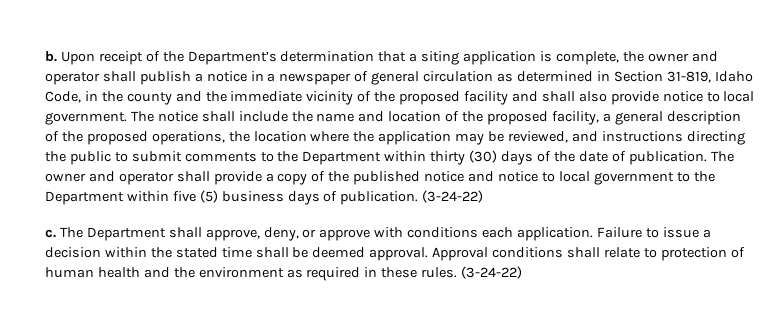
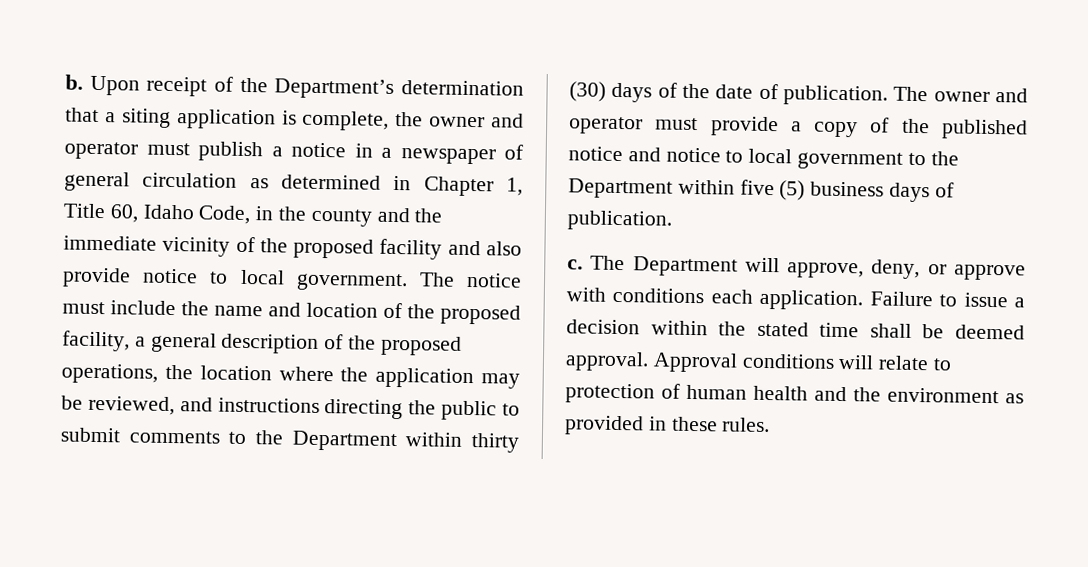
- Upon receipt of the Department’s determination that a siting application is complete, the owner and operator shall publish a notice in a newspaper of general circulation as determined in Section 31-819, Idaho Code, in the county and the immediate vicinity of the proposed facility and shall also provide notice to local government.
+ Upon receipt of the Department’s determination that a siting application is complete, the owner and operator must publish a notice in a newspaper of general circulation as determined in Chapter 1, Title 60, Idaho Code, in the county and the immediate vicinity of the proposed facility and also provide notice to local government.
- The notice shall include the name and location of the proposed facility, a general description of the proposed operations, the location where the application may be reviewed, and instructions directing the public to submit comments to the Department within thirty (30) days of the date of publication.
+ The notice must include the name and location of the proposed facility, a general description of the proposed operations, the location where the application may be reviewed, and instructions directing the public to submit comments to the Department within thirty (30) days of the date of publication.
- The owner and operator shall provide a copy of the published notice and notice to local government to the Department within five (5) business days of publication. (3-24-22)
+ The owner and operator must provide a copy of the published notice and notice to local government to the Department within five (5) business days of publication.
- The Department shall approve, deny, or approve with conditions each application.
+ The Department will approve, deny, or approve with conditions each application.
- Approval conditions shall relate to protection of human health and the environment as required in these rules. (3-24-22)
+ Approval conditions will relate to protection of human health and the environment as provided in these rules.

